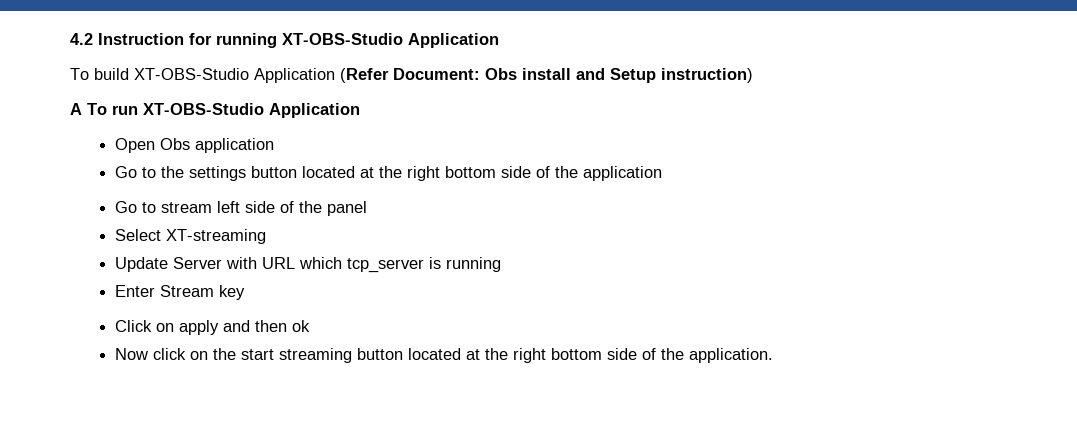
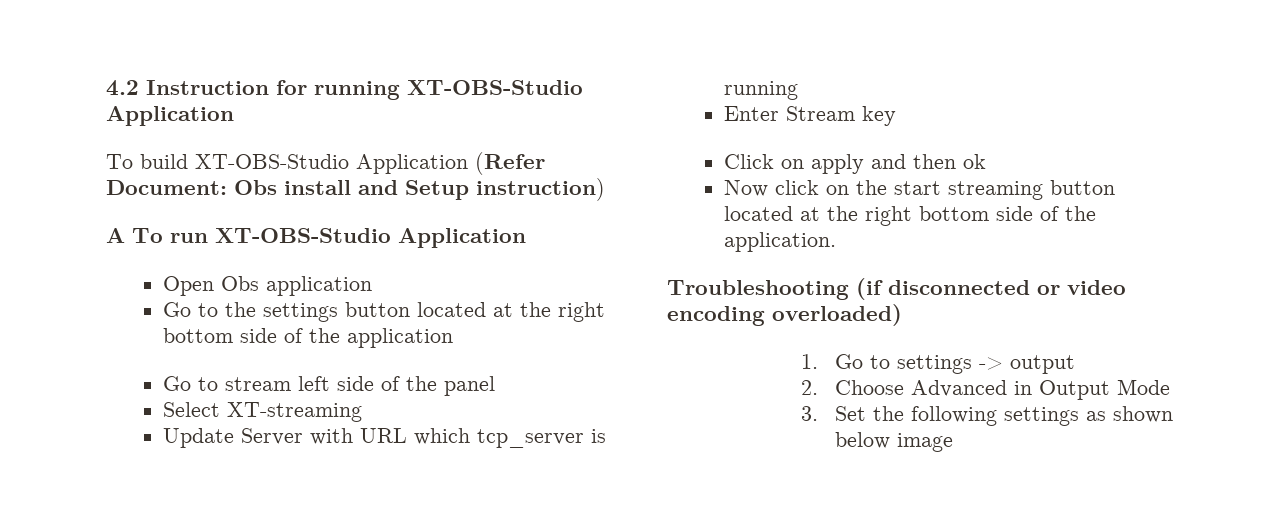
+ Troubleshooting (if disconnected or video encoding overloaded)
+ 1. Go to settings -> output
+ 2. Choose Advanced in Output Mode
+ 3. Set the following settings as shown below image

